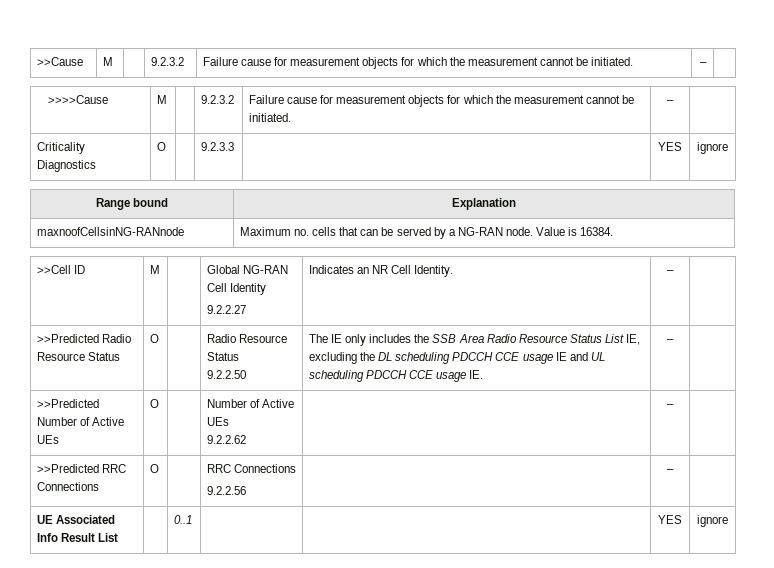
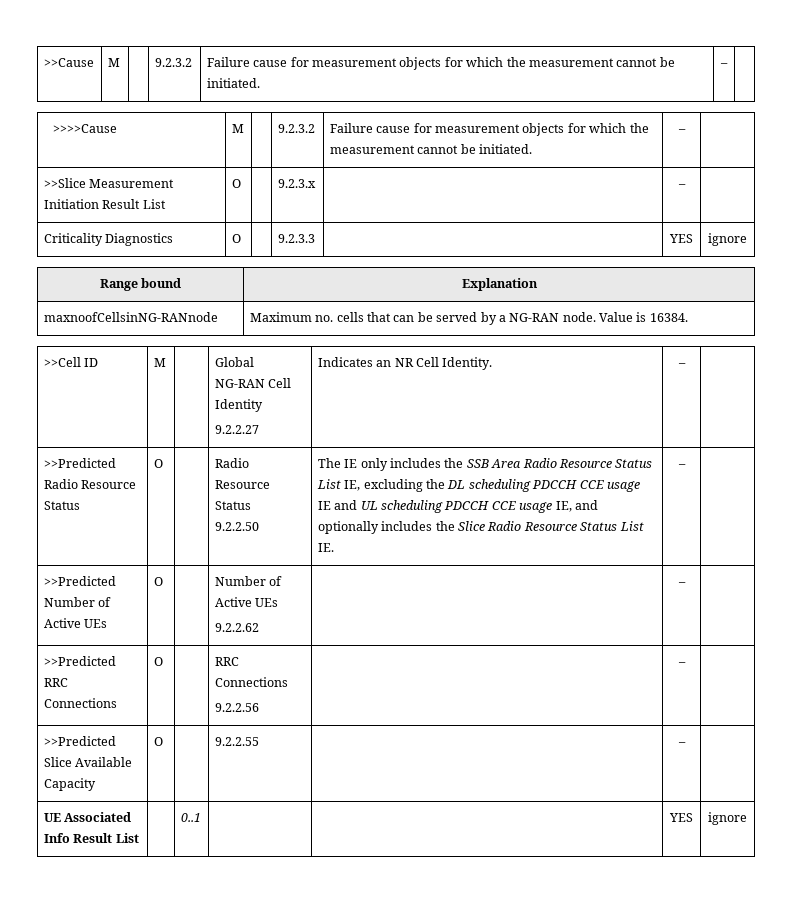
+ >>Slice Measurement Initiation Result List | O | | 9.2.3.x | | – |
- The IE only includes the SSB Area Radio Resource Status List IE, excluding the DL scheduling PDCCH CCE usage IE and UL scheduling PDCCH CCE usage IE.
+ The IE only includes the SSB Area Radio Resource Status List IE, excluding the DL scheduling PDCCH CCE usage IE and UL scheduling PDCCH CCE usage IE, and optionally includes the Slice Radio Resource Status List IE.
+ >>Predicted Slice Available Capacity | O | | 9.2.2.55 | | – |

